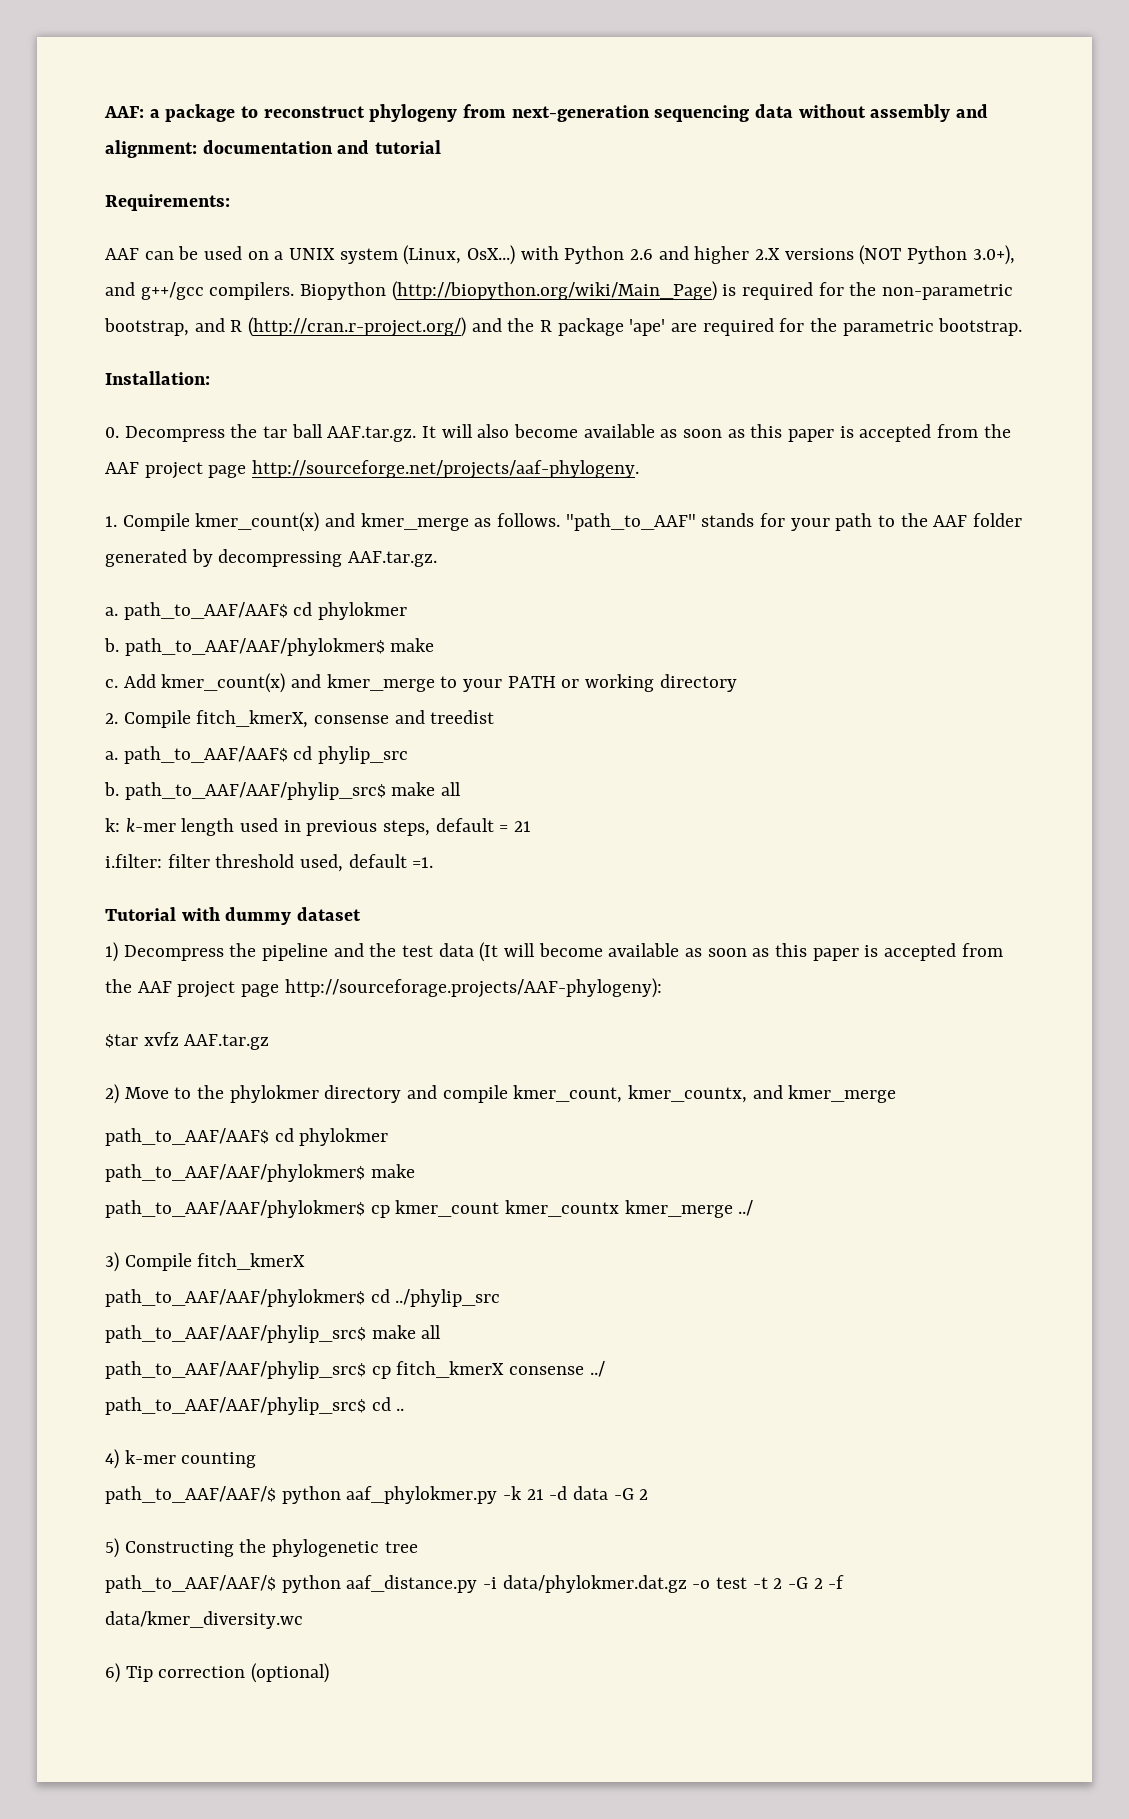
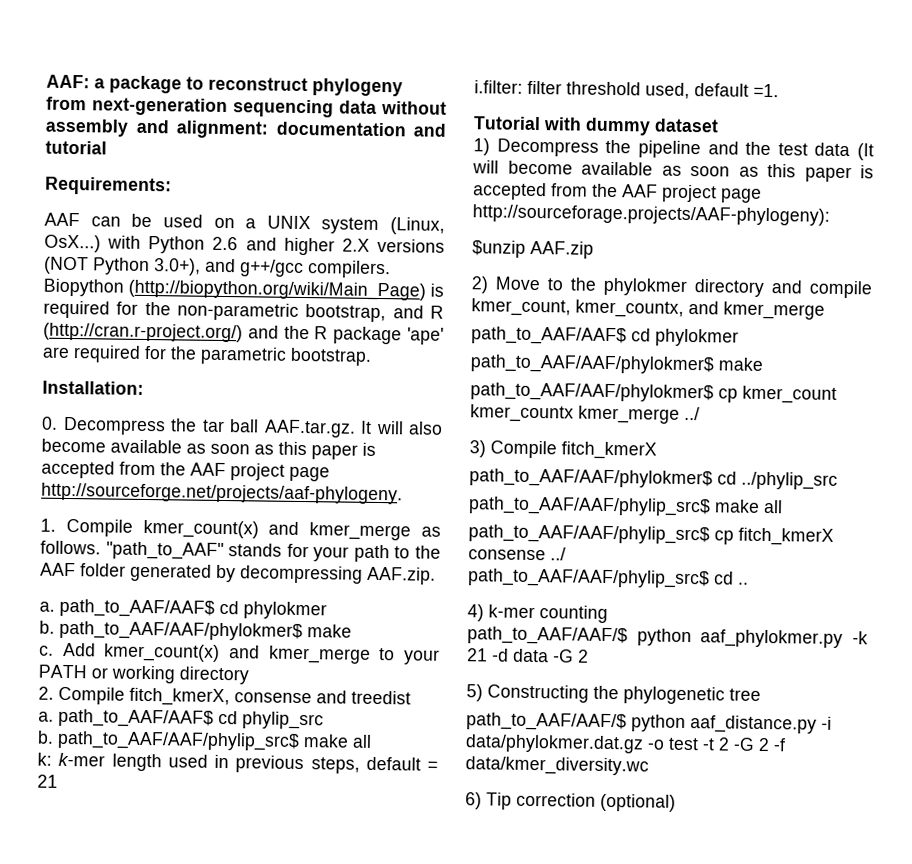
- "path_to_AAF" stands for your path to the AAF folder generated by decompressing AAF.tar.gz.
+ "path_to_AAF" stands for your path to the AAF folder generated by decompressing AAF.zip.
- $tar xvfz AAF.tar.gz
+ $unzip AAF.zip

